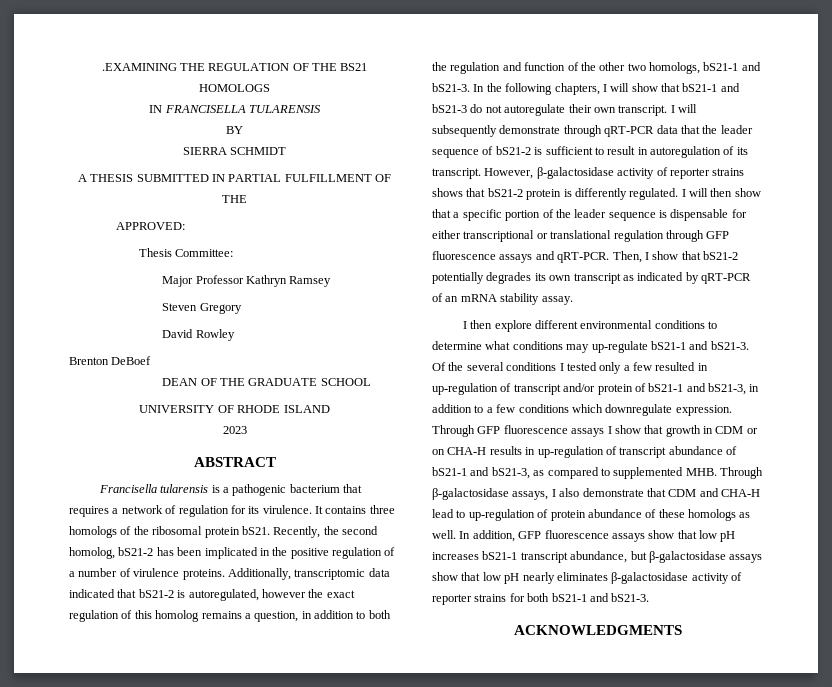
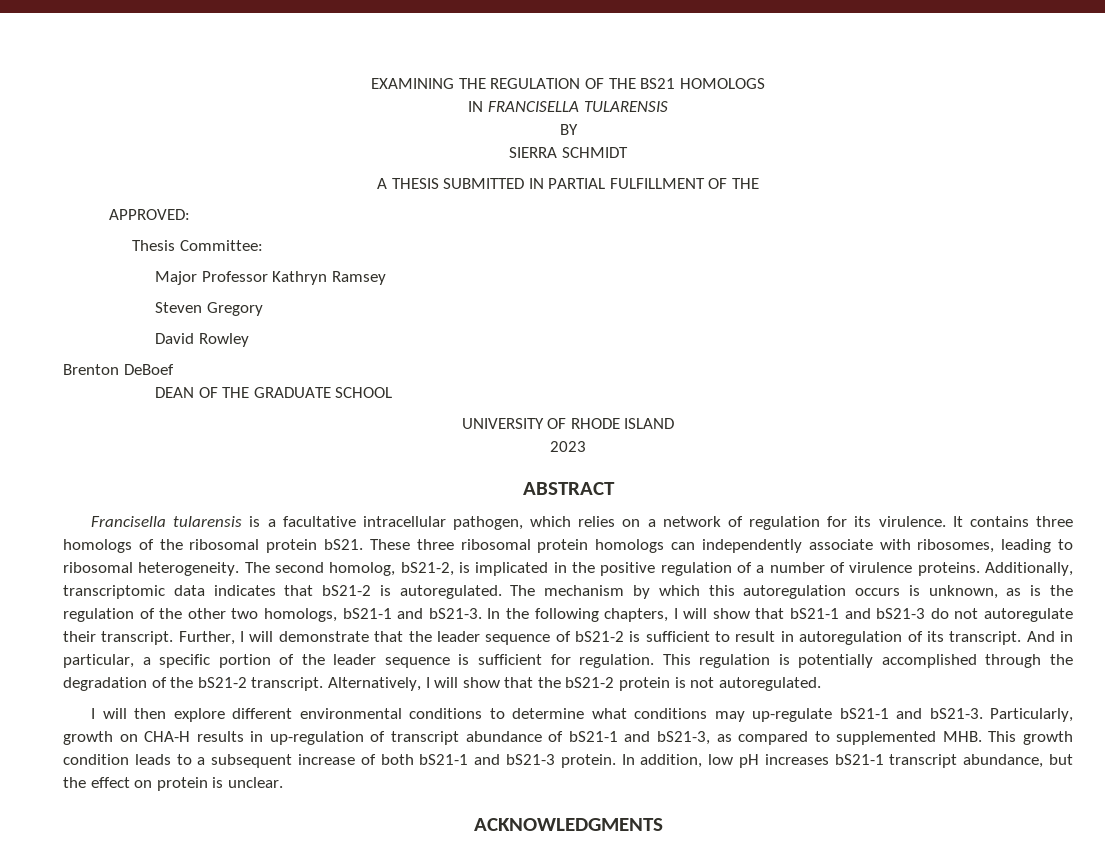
- .EXAMINING THE REGULATION OF THE BS21 HOMOLOGS
+ EXAMINING THE REGULATION OF THE BS21 HOMOLOGS
- Francisella tularensis is a pathogenic bacterium that requires a network of regulation for its virulence.
+ Francisella tularensis is a facultative intracellular pathogen, which relies on a network of regulation for its virulence.
- Recently, the second homolog, bS21-2 has been implicated in the positive regulation of a number of virulence proteins.
+ These three ribosomal protein homologs can independently associate with ribosomes, leading to ribosomal heterogeneity. The second homolog, bS21-2, is implicated in the positive regulation of a number of virulence proteins.
- Additionally, transcriptomic data indicated that bS21-2 is autoregulated, however the exact regulation of this homolog remains a question, in addition to both the regulation and function of the other two homologs, bS21-1 and bS21-3.
+ Additionally, transcriptomic data indicates that bS21-2 is autoregulated. The mechanism by which this autoregulation occurs is unknown, as is the regulation of the other two homologs, bS21-1 and bS21-3.
- In the following chapters, I will show that bS21-1 and bS21-3 do not autoregulate their own transcript. I will subsequently demonstrate through qRT-PCR data that the leader sequence of bS21-2 is sufficient to result in autoregulation of its transcript.
+ In the following chapters, I will show that bS21-1 and bS21-3 do not autoregulate their transcript. Further, I will demonstrate that the leader sequence of bS21-2 is sufficient to result in autoregulation of its transcript.
- However, β-galactosidase activity of reporter strains shows that bS21-2 protein is differently regulated. I will then show that a specific portion of the leader sequence is dispensable for either transcriptional or translational regulation through GFP fluorescence assays and qRT-PCR. Then, I show that bS21-2 potentially degrades its own transcript as indicated by qRT-PCR of an mRNA stability assay.
- I then explore different environmental conditions to determine what conditions may up-regulate bS21-1 and bS21-3.
+ And in particular, a specific portion of the leader sequence is sufficient for regulation. This regulation is potentially accomplished through the degradation of the bS21-2 transcript. Alternatively, I will show that the bS21-2 protein is not autoregulated.
+ I will then explore different environmental conditions to determine what conditions may up-regulate bS21-1 and bS21-3.
- Of the several conditions I tested only a few resulted in up-regulation of transcript and/or protein of bS21-1 and bS21-3, in addition to a few conditions which downregulate expression. Through GFP fluorescence assays I show that growth in CDM or on CHA-H results in up-regulation of transcript abundance of bS21-1 and bS21-3, as compared to supplemented MHB. Through β-galactosidase assays, I also demonstrate that CDM and CHA-H lead to up-regulation of protein abundance of these homologs as well. In addition, GFP fluorescence assays show that low pH increases bS21-1 transcript abundance, but β-galactosidase assays show that low pH nearly eliminates β-galactosidase activity of reporter strains for both bS21-1 and bS21-3.
+ Particularly, growth on CHA-H results in up-regulation of transcript abundance of bS21-1 and bS21-3, as compared to supplemented MHB. This growth condition leads to a subsequent increase of both bS21-1 and bS21-3 protein. In addition, low pH increases bS21-1 transcript abundance, but the effect on protein is unclear.

